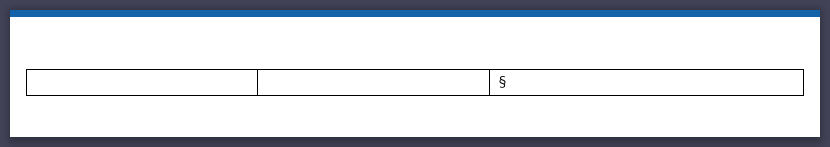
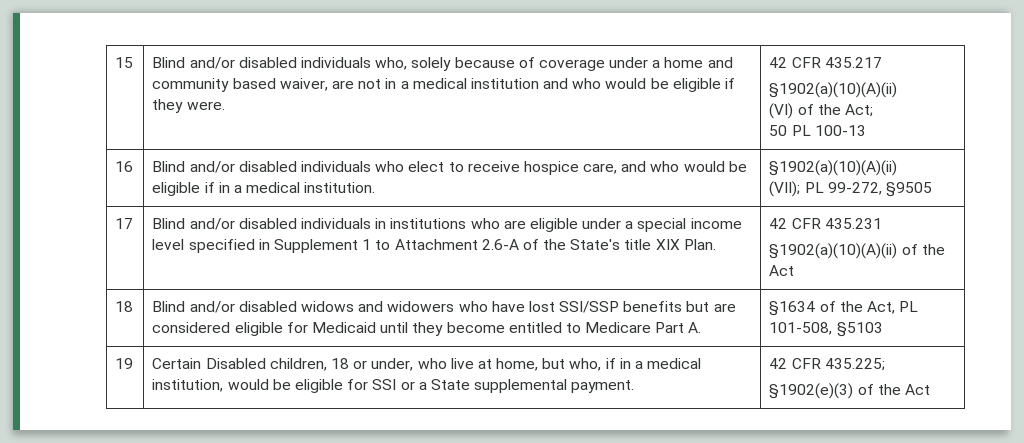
- §
+ 15 | Blind and/or disabled individuals who, solely because of coverage under a home and community based waiver, are not in a medical institution and who would be eligible if they were. | 42 CFR 435.217
+ §1902(a)(10)(A)(ii)
+ (VI) of the Act;
+ 50 PL 100-13
+ 16 | Blind and/or disabled individuals who elect to receive hospice care, and who would be eligible if in a medical institution. | §1902(a)(10)(A)(ii)
+ (VII); PL 99-272, §9505
+ 17 | Blind and/or disabled individuals in institutions who are eligible under a special income level specified in Supplement 1 to Attachment 2.6-A of the State's title XIX Plan. | 42 CFR 435.231
+ §1902(a)(10)(A)(ii) of the Act
+ 18 | Blind and/or disabled widows and widowers who have lost SSI/SSP benefits but are considered eligible for Medicaid until they become entitled to Medicare Part A. | §1634 of the Act, PL 101-508, §5103
+ 19 | Certain Disabled children, 18 or under, who live at home, but who, if in a medical institution, would be eligible for SSI or a State supplemental payment. | 42 CFR 435.225;
+ §1902(e)(3) of the Act

